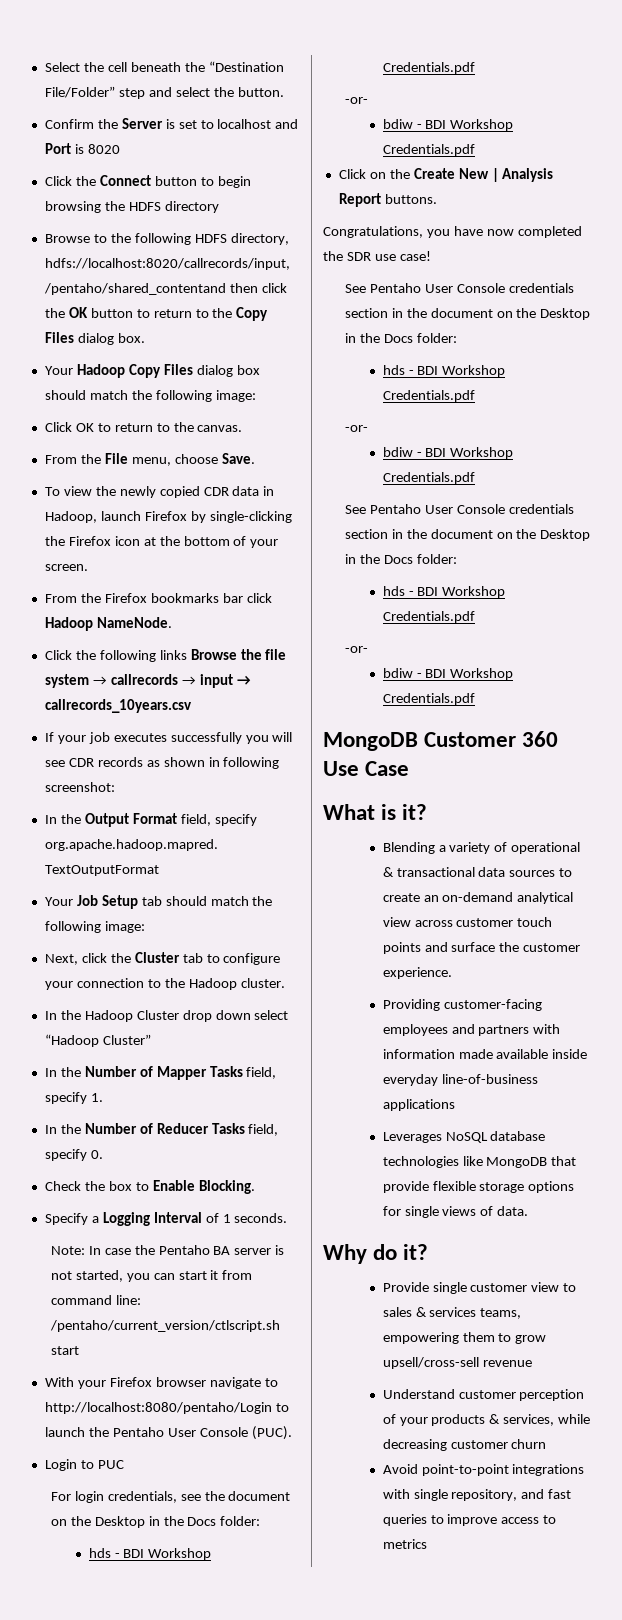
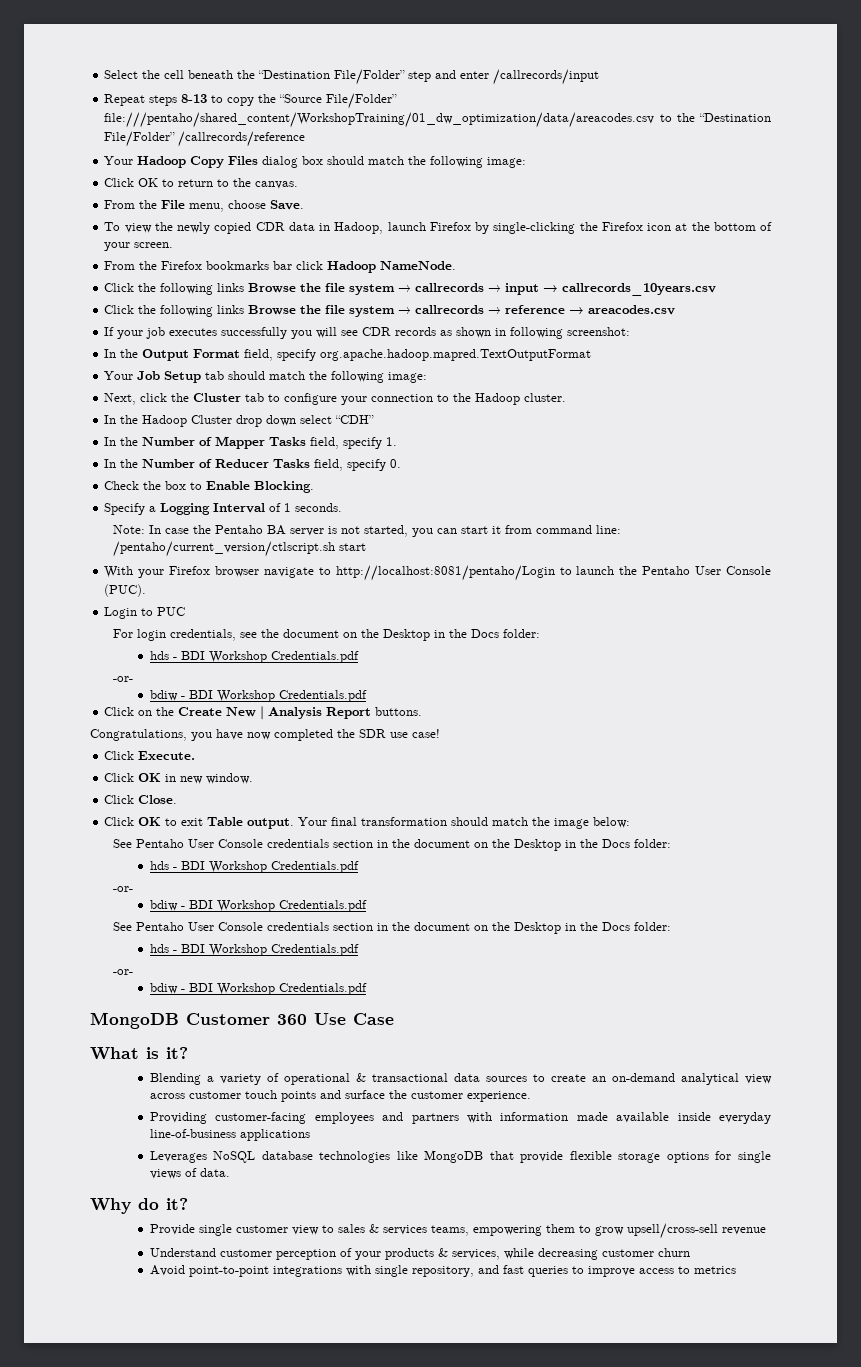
- Select the cell beneath the “Destination File/Folder” step and select the button.
- Confirm the Server is set to localhost and Port is 8020
- Click the Connect button to begin browsing the HDFS directory
- Browse to the following HDFS directory, hdfs://localhost:8020/callrecords/input, /pentaho/shared_contentand then click the OK button to return to the Copy Files dialog box.
+ Select the cell beneath the “Destination File/Folder” step and enter /callrecords/input
+ Repeat steps 8-13 to copy the “Source File/Folder” file:///pentaho/shared_content/WorkshopTraining/01_dw_optimization/data/areacodes.csv to the “Destination File/Folder” /callrecords/reference
+ Click the following links Browse the file system → callrecords → reference → areacodes.csv
- In the Hadoop Cluster drop down select “Hadoop Cluster”
+ In the Hadoop Cluster drop down select “CDH”
- With your Firefox browser navigate to http://localhost:8080/pentaho/Login to launch the Pentaho User Console (PUC).
+ With your Firefox browser navigate to http://localhost:8081/pentaho/Login to launch the Pentaho User Console (PUC).
+ Click Execute.
+ Click OK in new window.
+ Click Close.
+ Click OK to exit Table output. Your final transformation should match the image below:

